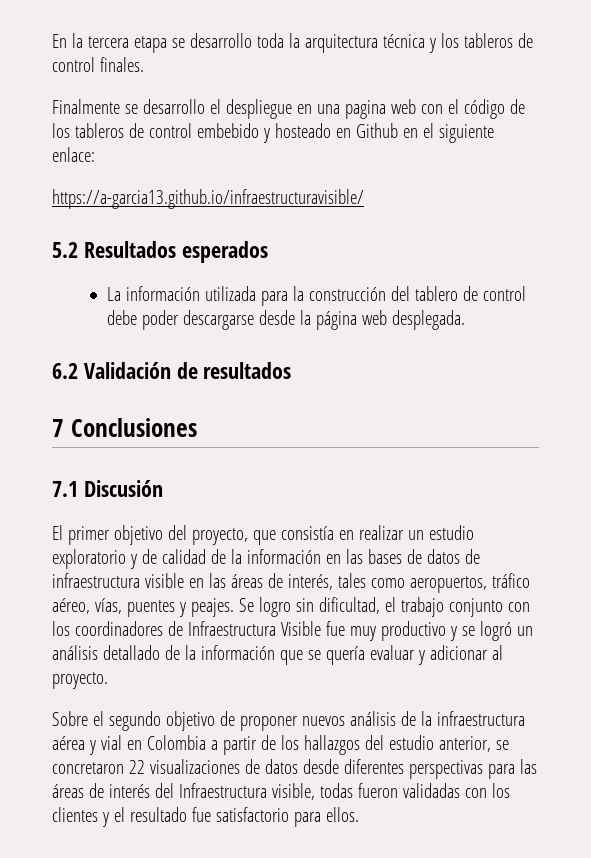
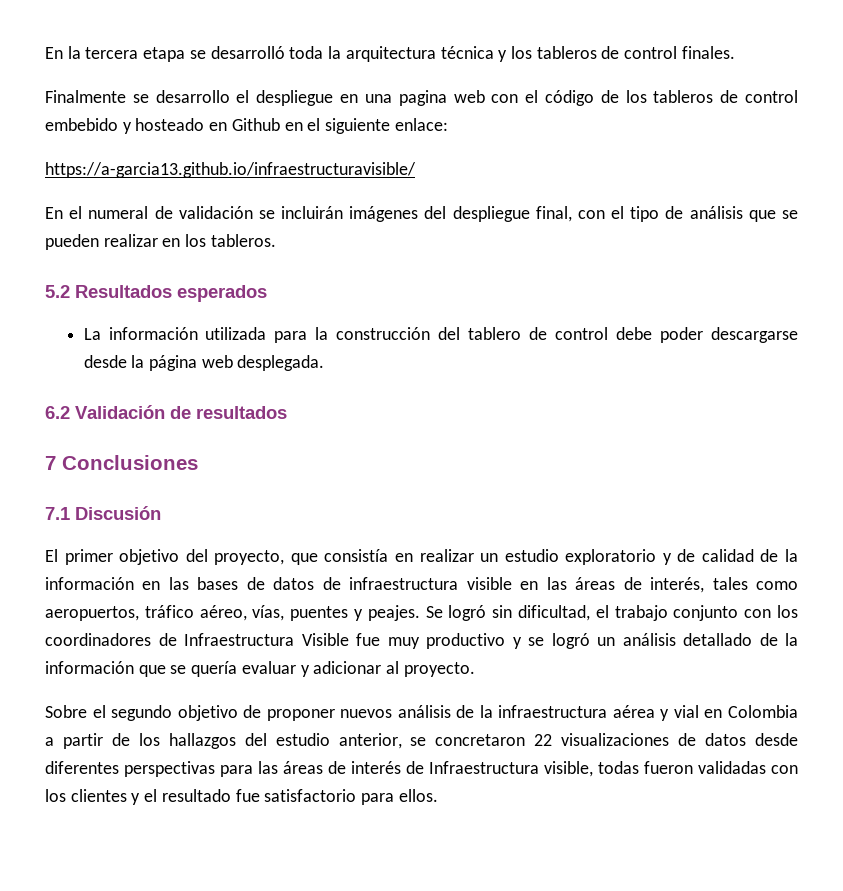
- En la tercera etapa se desarrollo toda la arquitectura técnica y los tableros de control finales.
+ En la tercera etapa se desarrolló toda la arquitectura técnica y los tableros de control finales.
+ En el numeral de validación se incluirán imágenes del despliegue final, con el tipo de análisis que se pueden realizar en los tableros.
- Se logro sin dificultad, el trabajo conjunto con los coordinadores de Infraestructura Visible fue muy productivo y se logró un análisis detallado de la información que se quería evaluar y adicionar al proyecto.
+ Se logró sin dificultad, el trabajo conjunto con los coordinadores de Infraestructura Visible fue muy productivo y se logró un análisis detallado de la información que se quería evaluar y adicionar al proyecto.
- Sobre el segundo objetivo de proponer nuevos análisis de la infraestructura aérea y vial en Colombia a partir de los hallazgos del estudio anterior, se concretaron 22 visualizaciones de datos desde diferentes perspectivas para las áreas de interés del Infraestructura visible, todas fueron validadas con los clientes y el resultado fue satisfactorio para ellos.
+ Sobre el segundo objetivo de proponer nuevos análisis de la infraestructura aérea y vial en Colombia a partir de los hallazgos del estudio anterior, se concretaron 22 visualizaciones de datos desde diferentes perspectivas para las áreas de interés de Infraestructura visible, todas fueron validadas con los clientes y el resultado fue satisfactorio para ellos.

